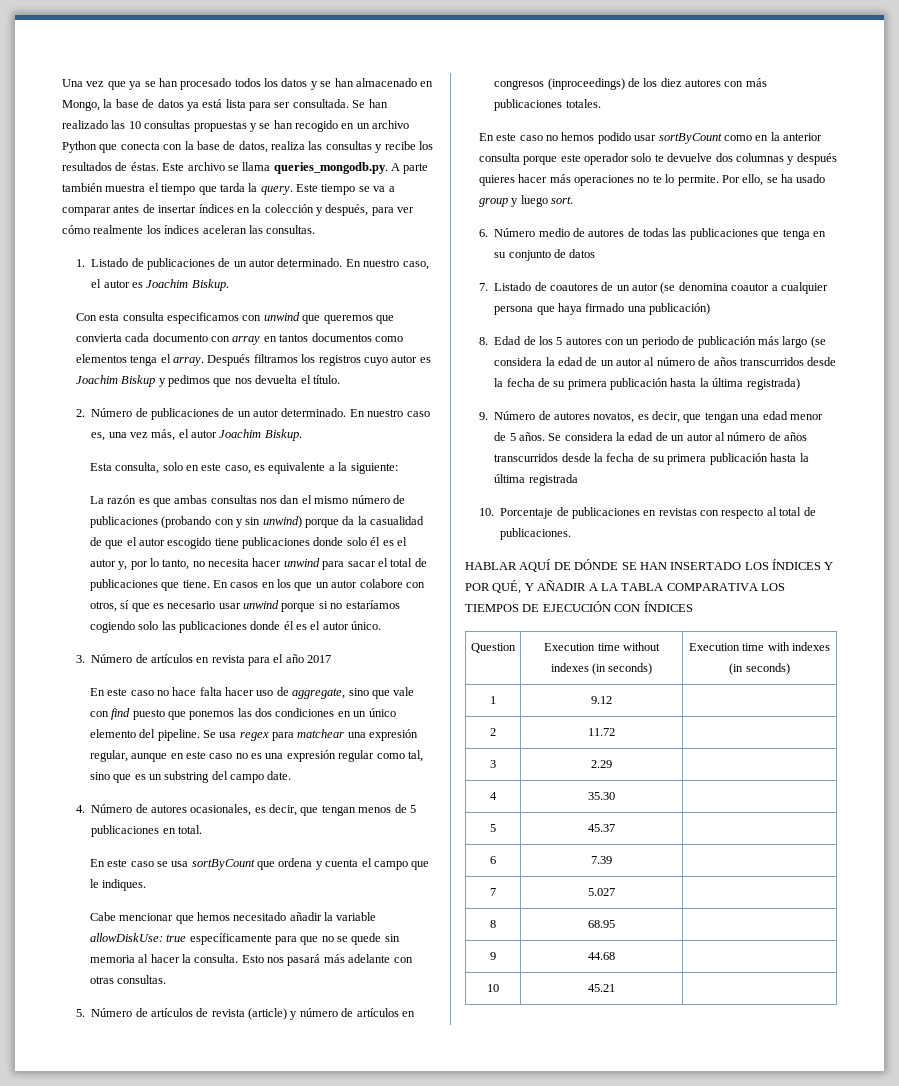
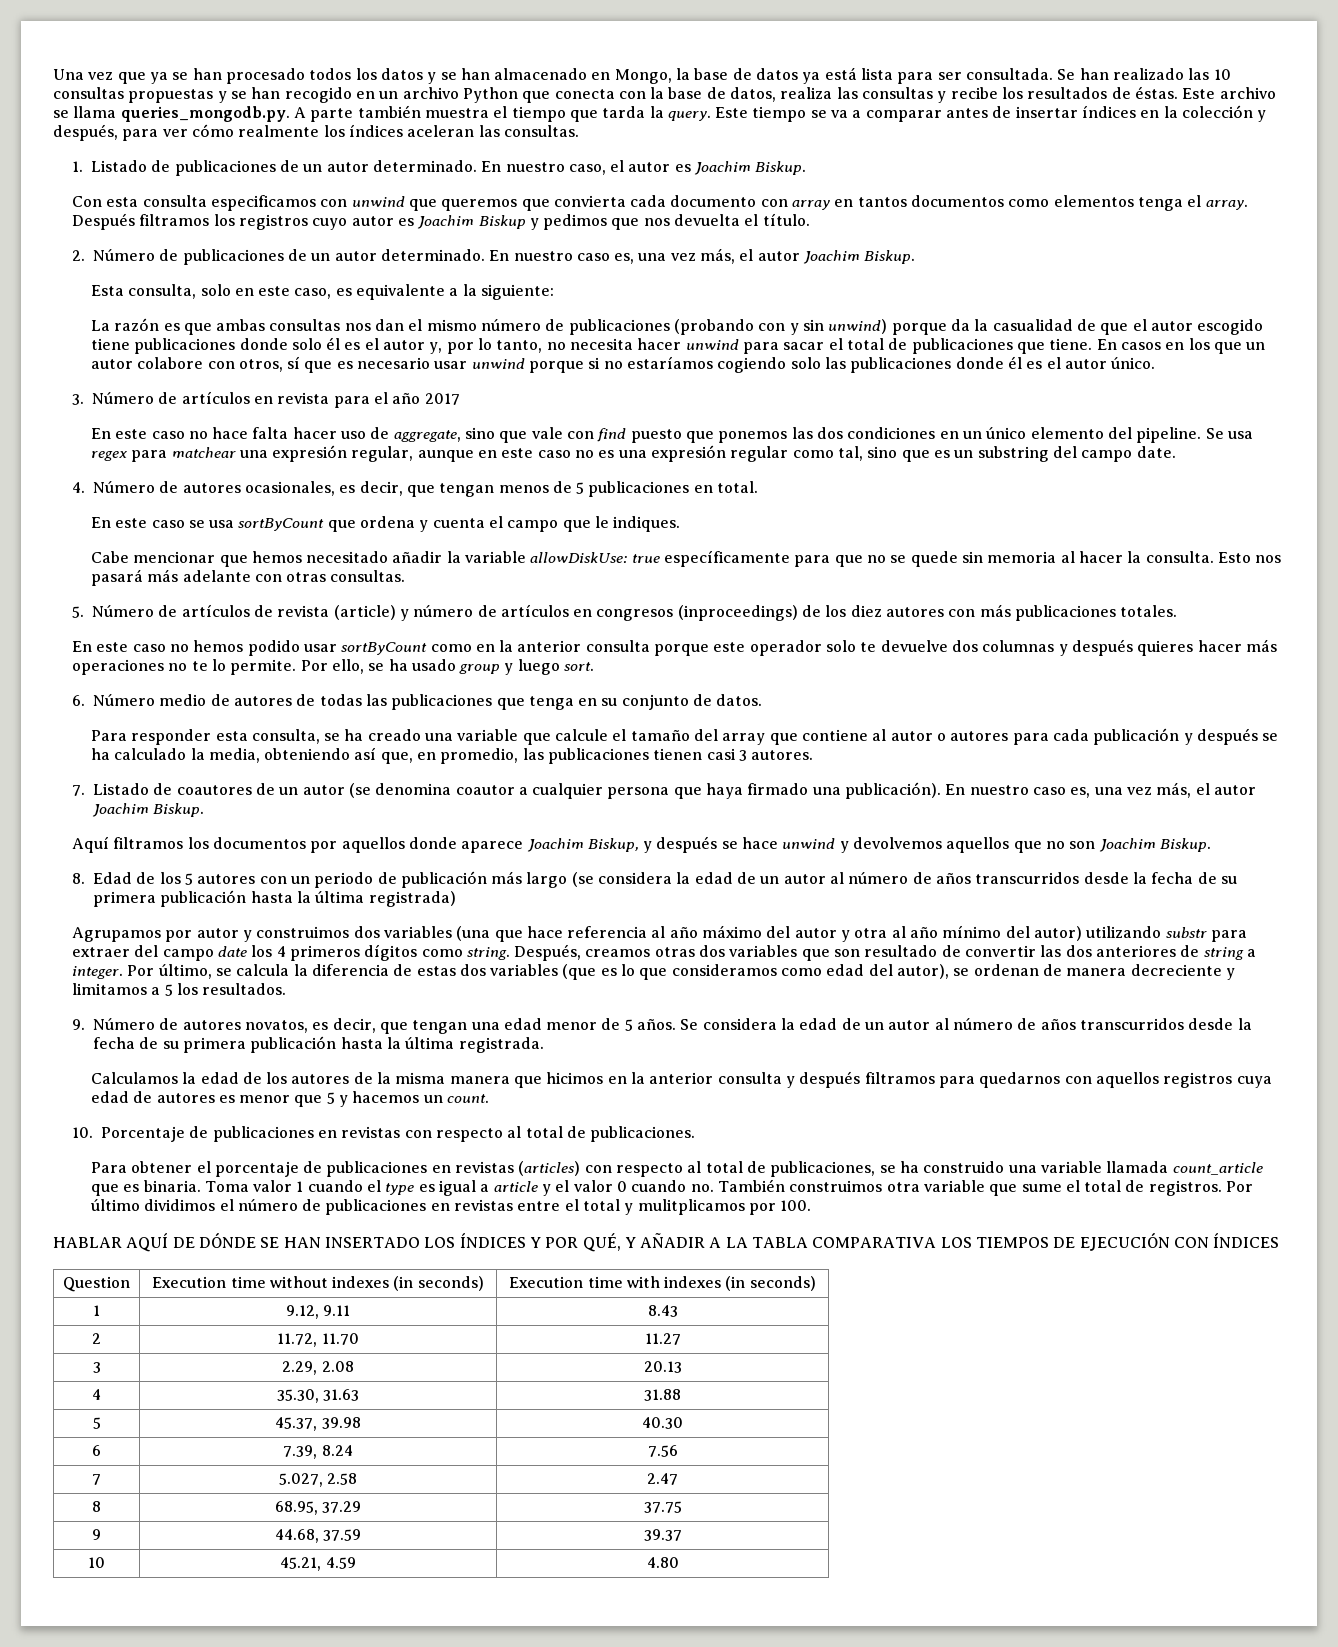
- 6. Número medio de autores de todas las publicaciones que tenga en su conjunto de datos
+ 6. Número medio de autores de todas las publicaciones que tenga en su conjunto de datos.
+ Para responder esta consulta, se ha creado una variable que calcule el tamaño del array que contiene al autor o autores para cada publicación y después se ha calculado la media, obteniendo así que, en promedio, las publicaciones tienen casi 3 autores.
- 7. Listado de coautores de un autor (se denomina coautor a cualquier persona que haya firmado una publicación)
+ 7. Listado de coautores de un autor (se denomina coautor a cualquier persona que haya firmado una publicación). En nuestro caso es, una vez más, el autor Joachim Biskup.
+ Aquí filtramos los documentos por aquellos donde aparece Joachim Biskup, y después se hace unwind y devolvemos aquellos que no son Joachim Biskup.
+ Agrupamos por autor y construimos dos variables (una que hace referencia al año máximo del autor y otra al año mínimo del autor) utilizando substr para extraer del campo date los 4 primeros dígitos como string. Después, creamos otras dos variables que son resultado de convertir las dos anteriores de string a integer. Por último, se calcula la diferencia de estas dos variables (que es lo que consideramos como edad del autor), se ordenan de manera decreciente y limitamos a 5 los resultados.
- Se considera la edad de un autor al número de años transcurridos desde la fecha de su primera publicación hasta la última registrada
+ Se considera la edad de un autor al número de años transcurridos desde la fecha de su primera publicación hasta la última registrada.
+ Calculamos la edad de los autores de la misma manera que hicimos en la anterior consulta y después filtramos para quedarnos con aquellos registros cuya edad de autores es menor que 5 y hacemos un count.
+ Para obtener el porcentaje de publicaciones en revistas (articles) con respecto al total de publicaciones, se ha construido una variable llamada count_article que es binaria. Toma valor 1 cuando el type es igual a article y el valor 0 cuando no. También construimos otra variable que sume el total de registros. Por último dividimos el número de publicaciones en revistas entre el total y mulitplicamos por 100.
- 1 | 9.12 |
- 2 | 11.72 |
- 3 | 2.29 |
- 4 | 35.30 |
- 5 | 45.37 |
- 6 | 7.39 |
- 7 | 5.027 |
- 8 | 68.95 |
- 9 | 44.68 |
- 10 | 45.21 |
+ 1 | 9.12, 9.11 | 8.43
+ 2 | 11.72, 11.70 | 11.27
+ 3 | 2.29, 2.08 | 20.13
+ 4 | 35.30, 31.63 | 31.88
+ 5 | 45.37, 39.98 | 40.30
+ 6 | 7.39, 8.24 | 7.56
+ 7 | 5.027, 2.58 | 2.47
+ 8 | 68.95, 37.29 | 37.75
+ 9 | 44.68, 37.59 | 39.37
+ 10 | 45.21, 4.59 | 4.80

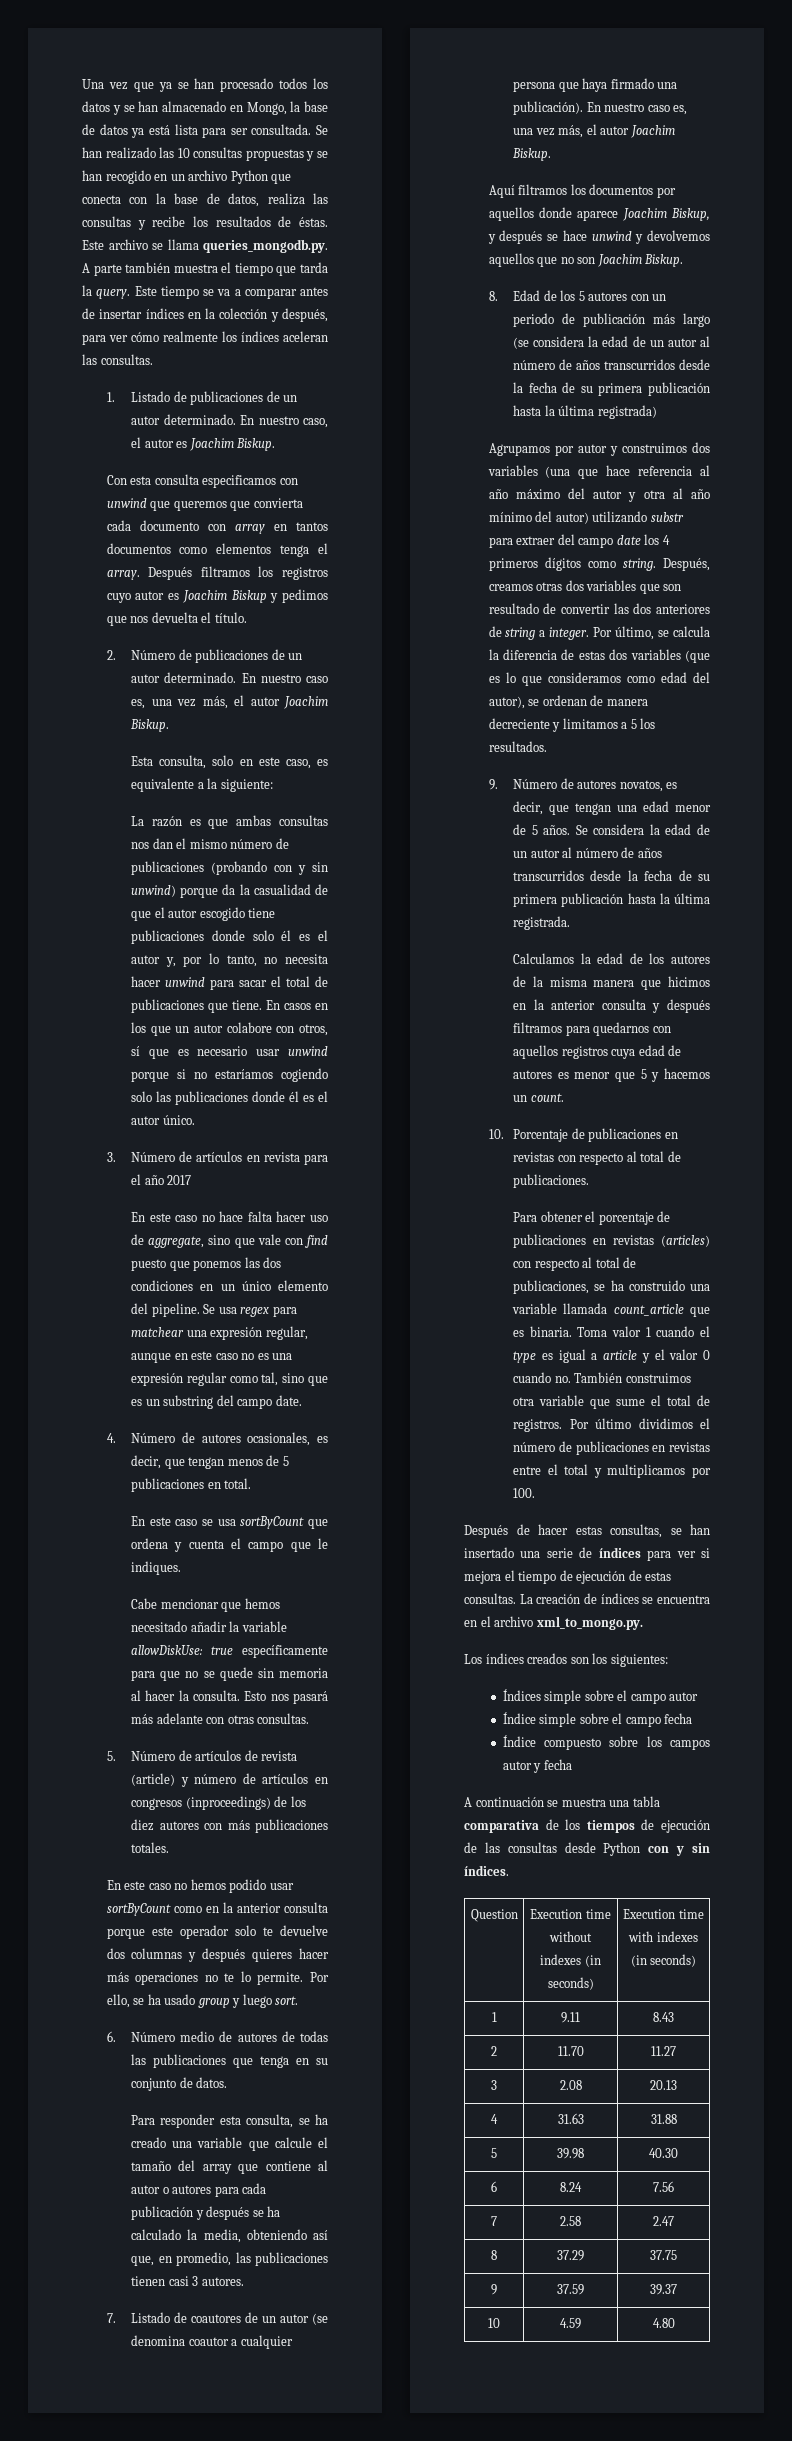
- Por último dividimos el número de publicaciones en revistas entre el total y mulitplicamos por 100.
+ Por último dividimos el número de publicaciones en revistas entre el total y multiplicamos por 100.
- HABLAR AQUÍ DE DÓNDE SE HAN INSERTADO LOS ÍNDICES Y POR QUÉ, Y AÑADIR A LA TABLA COMPARATIVA LOS TIEMPOS DE EJECUCIÓN CON ÍNDICES
+ Después de hacer estas consultas, se han insertado una serie de índices para ver si mejora el tiempo de ejecución de estas consultas. La creación de índices se encuentra en el archivo xml_to_mongo.py.
+ Los índices creados son los siguientes:
+ Índices simple sobre el campo autor
+ Índice simple sobre el campo fecha
+ Índice compuesto sobre los campos autor y fecha
+ A continuación se muestra una tabla comparativa de los tiempos de ejecución de las consultas desde Python con y sin índices.
- 1 | 9.12, 9.11 | 8.43
+ 1 | 9.11 | 8.43
- 2 | 11.72, 11.70 | 11.27
+ 2 | 11.70 | 11.27
- 3 | 2.29, 2.08 | 20.13
+ 3 | 2.08 | 20.13
- 4 | 35.30, 31.63 | 31.88
+ 4 | 31.63 | 31.88
- 5 | 45.37, 39.98 | 40.30
+ 5 | 39.98 | 40.30
- 6 | 7.39, 8.24 | 7.56
+ 6 | 8.24 | 7.56
- 7 | 5.027, 2.58 | 2.47
+ 7 | 2.58 | 2.47
- 8 | 68.95, 37.29 | 37.75
+ 8 | 37.29 | 37.75
- 9 | 44.68, 37.59 | 39.37
+ 9 | 37.59 | 39.37
- 10 | 45.21, 4.59 | 4.80
+ 10 | 4.59 | 4.80

